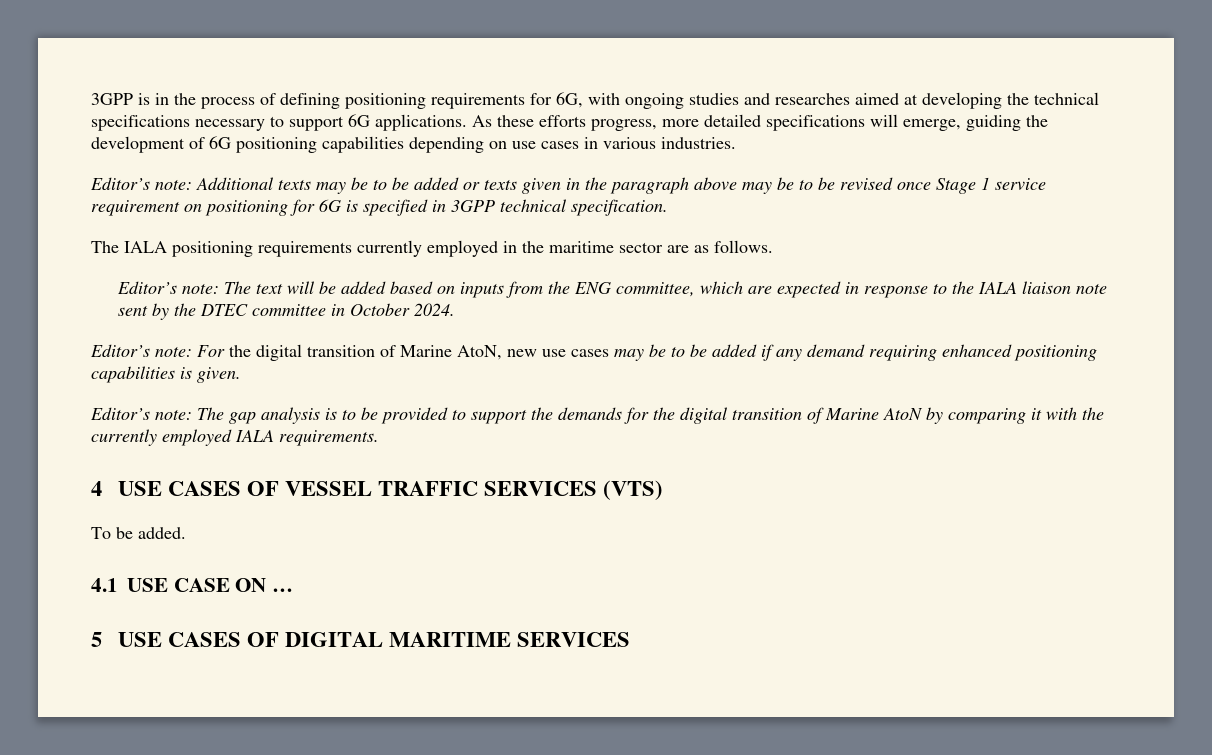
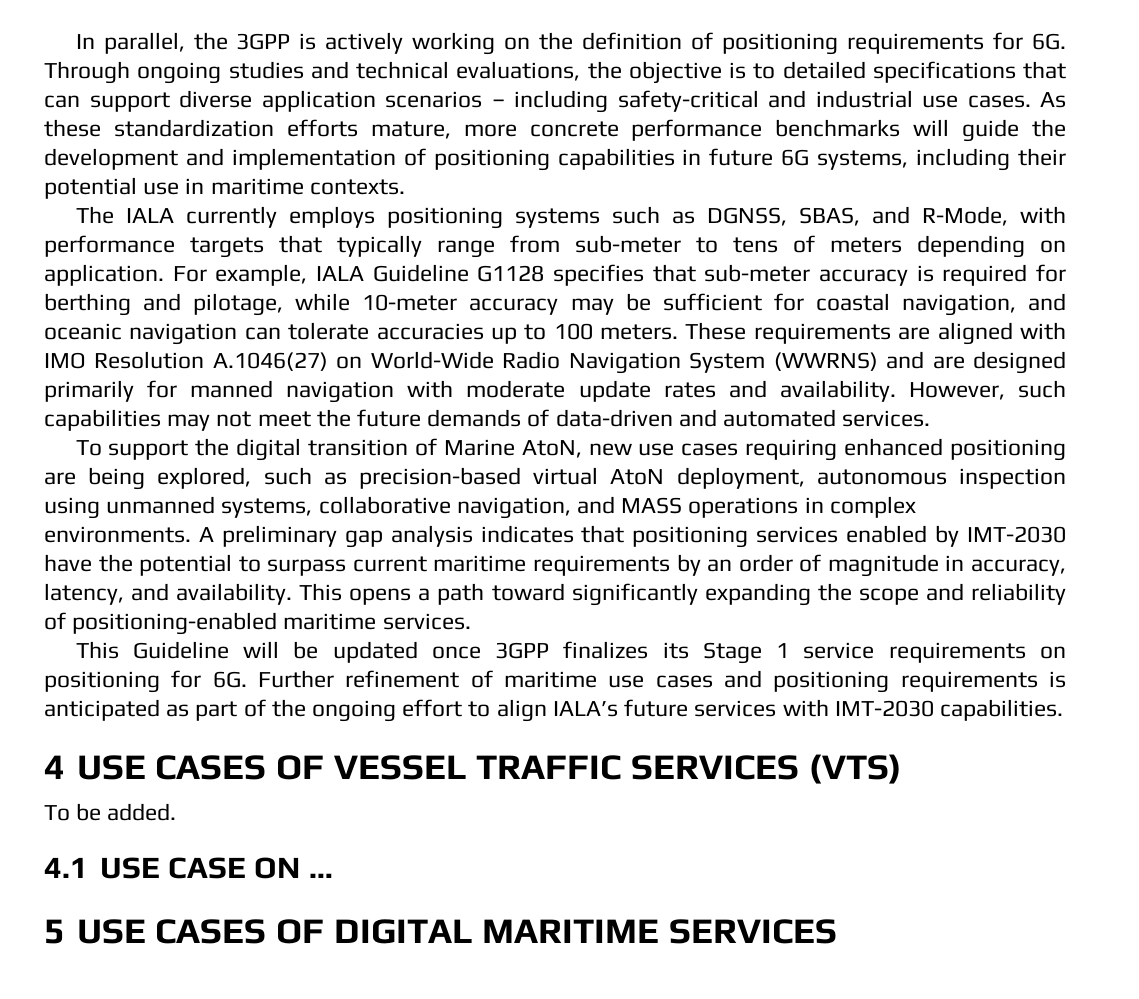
- 3GPP is in the process of defining positioning requirements for 6G, with ongoing studies and researches aimed at developing the technical specifications necessary to support 6G applications. As these efforts progress, more detailed specifications will emerge, guiding the development of 6G positioning capabilities depending on use cases in various industries.
- Editor’s note: Additional texts may be to be added or texts given in the paragraph above may be to be revised once Stage 1 service requirement on positioning for 6G is specified in 3GPP technical specification.
- The IALA positioning requirements currently employed in the maritime sector are as follows.
- Editor’s note: The text will be added based on inputs from the ENG committee, which are expected in response to the IALA liaison note sent by the DTEC committee in October 2024.
- Editor’s note: For the digital transition of Marine AtoN, new use cases may be to be added if any demand requiring enhanced positioning capabilities is given.
- Editor’s note: The gap analysis is to be provided to support the demands for the digital transition of Marine AtoN by comparing it with the currently employed IALA requirements.
+ In parallel, the 3GPP is actively working on the definition of positioning requirements for 6G. Through ongoing studies and technical evaluations, the objective is to detailed specifications that can support diverse application scenarios – including safety-critical and industrial use cases. As these standardization efforts mature, more concrete performance benchmarks will guide the development and implementation of positioning capabilities in future 6G systems, including their potential use in maritime contexts.
+ The IALA currently employs positioning systems such as DGNSS, SBAS, and R-Mode, with performance targets that typically range from sub-meter to tens of meters depending on application. For example, IALA Guideline G1128 specifies that sub-meter accuracy is required for berthing and pilotage, while 10-meter accuracy may be sufficient for coastal navigation, and oceanic navigation can tolerate accuracies up to 100 meters. These requirements are aligned with IMO Resolution A.1046(27) on World-Wide Radio Navigation System (WWRNS) and are designed primarily for manned navigation with moderate update rates and availability. However, such capabilities may not meet the future demands of data-driven and automated services.
+ To support the digital transition of Marine AtoN, new use cases requiring enhanced positioning are being explored, such as precision-based virtual AtoN deployment, autonomous inspection using unmanned systems, collaborative navigation, and MASS operations in complex environments. A preliminary gap analysis indicates that positioning services enabled by IMT-2030 have the potential to surpass current maritime requirements by an order of magnitude in accuracy, latency, and availability. This opens a path toward significantly expanding the scope and reliability of positioning-enabled maritime services.
+ This Guideline will be updated once 3GPP finalizes its Stage 1 service requirements on positioning for 6G. Further refinement of maritime use cases and positioning requirements is anticipated as part of the ongoing effort to align IALA’s future services with IMT-2030 capabilities.

